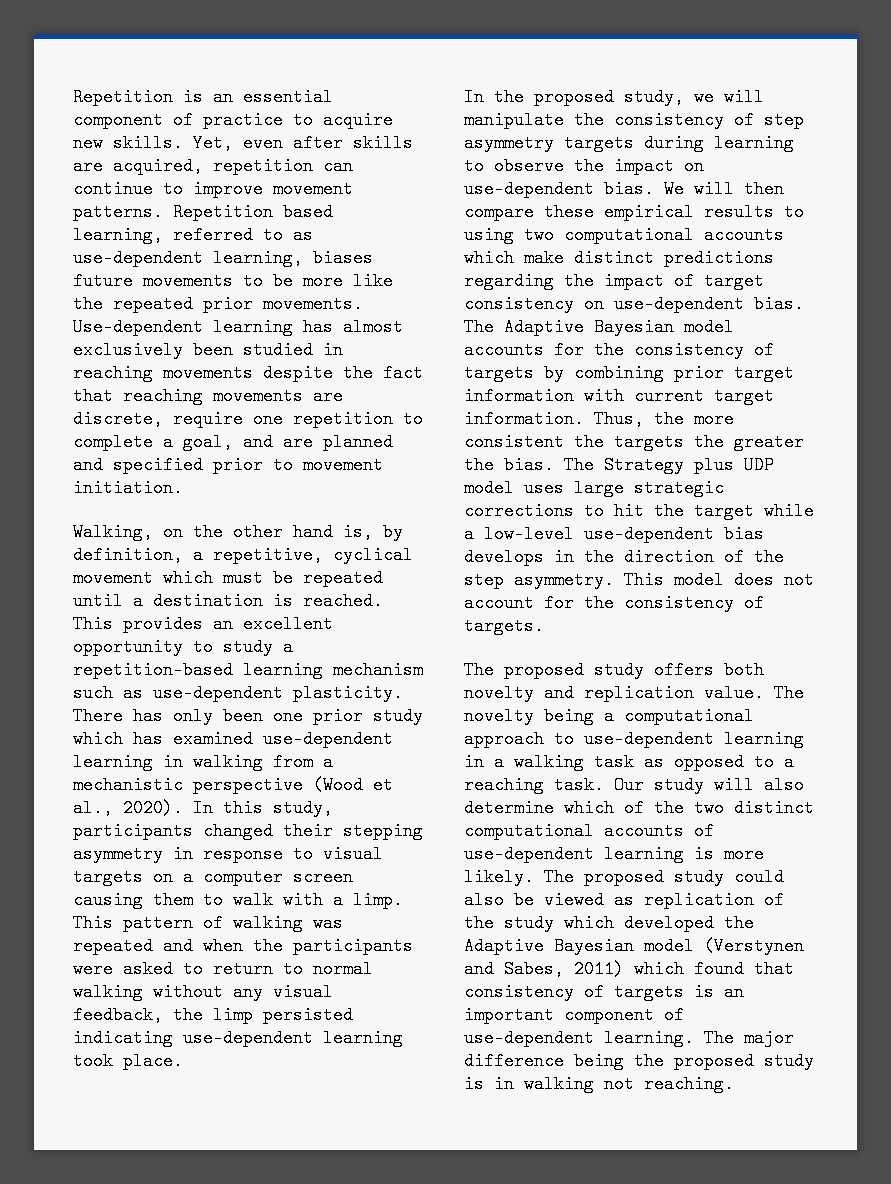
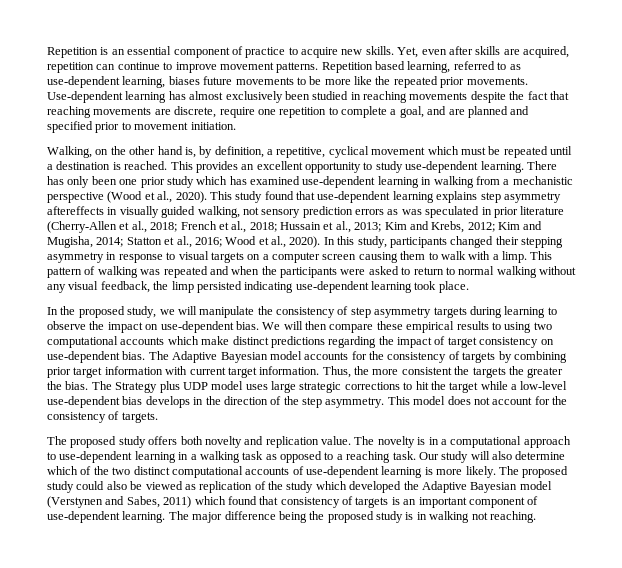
- This provides an excellent opportunity to study a repetition-based learning mechanism such as use-dependent plasticity.
+ This provides an excellent opportunity to study use-dependent learning.
+ This study found that use-dependent learning explains step asymmetry aftereffects in visually guided walking, not sensory prediction errors as was speculated in prior literature (Cherry-Allen et al., 2018; French et al., 2018; Hussain et al., 2013; Kim and Krebs, 2012; Kim and Mugisha, 2014; Statton et al., 2016; Wood et al., 2020).
- The novelty being a computational approach to use-dependent learning in a walking task as opposed to a reaching task.
+ The novelty is in a computational approach to use-dependent learning in a walking task as opposed to a reaching task.

